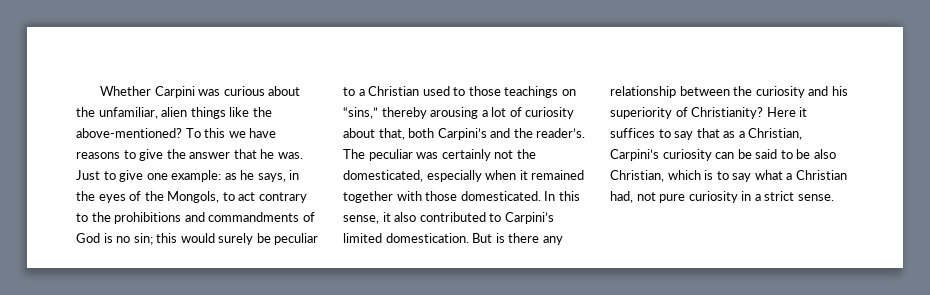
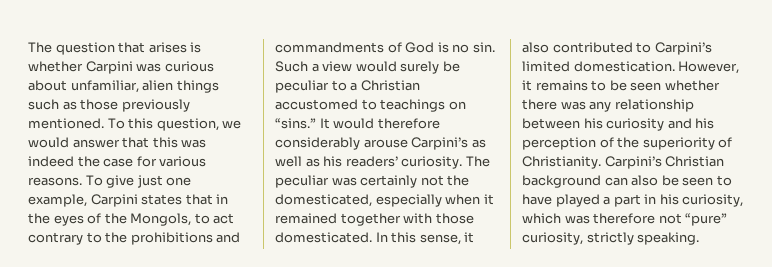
- Whether Carpini was curious about the unfamiliar, alien things like the above-mentioned? To this we have reasons to give the answer that he was. Just to give one example: as he says, in the eyes of the Mongols, to act contrary to the prohibitions and commandments of God is no sin; this would surely be peculiar to a Christian used to those teachings on “sins,” thereby arousing a lot of curiosity about that, both Carpini’s and the reader’s.
+ The question that arises is whether Carpini was curious about unfamiliar, alien things such as those previously mentioned. To this question, we would answer that this was indeed the case for various reasons. To give just one example, Carpini states that in the eyes of the Mongols, to act contrary to the prohibitions and commandments of God is no sin. Such a view would surely be peculiar to a Christian accustomed to teachings on “sins.” It would therefore considerably arouse Carpini’s as well as his readers’ curiosity.
- But is there any relationship between the curiosity and his superiority of Christianity? Here it suffices to say that as a Christian, Carpini’s curiosity can be said to be also Christian, which is to say what a Christian had, not pure curiosity in a strict sense.
+ However, it remains to be seen whether there was any relationship between his curiosity and his perception of the superiority of Christianity. Carpini’s Christian background can also be seen to have played a part in his curiosity, which was therefore not “pure” curiosity, strictly speaking.

